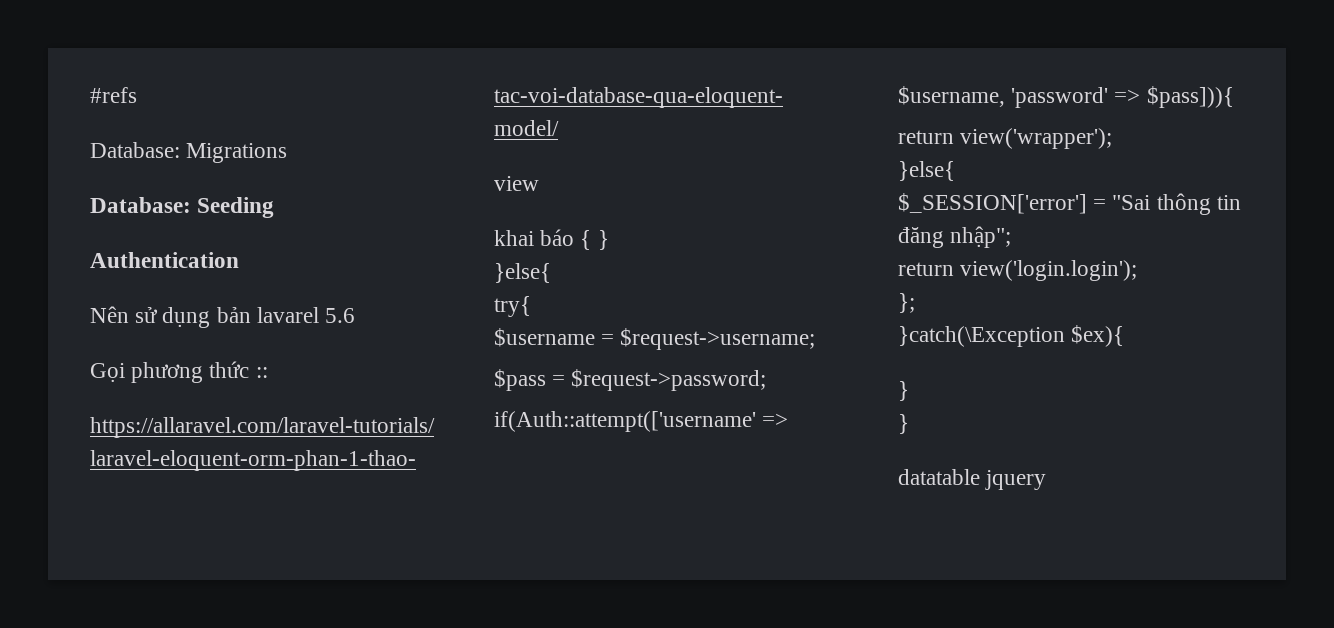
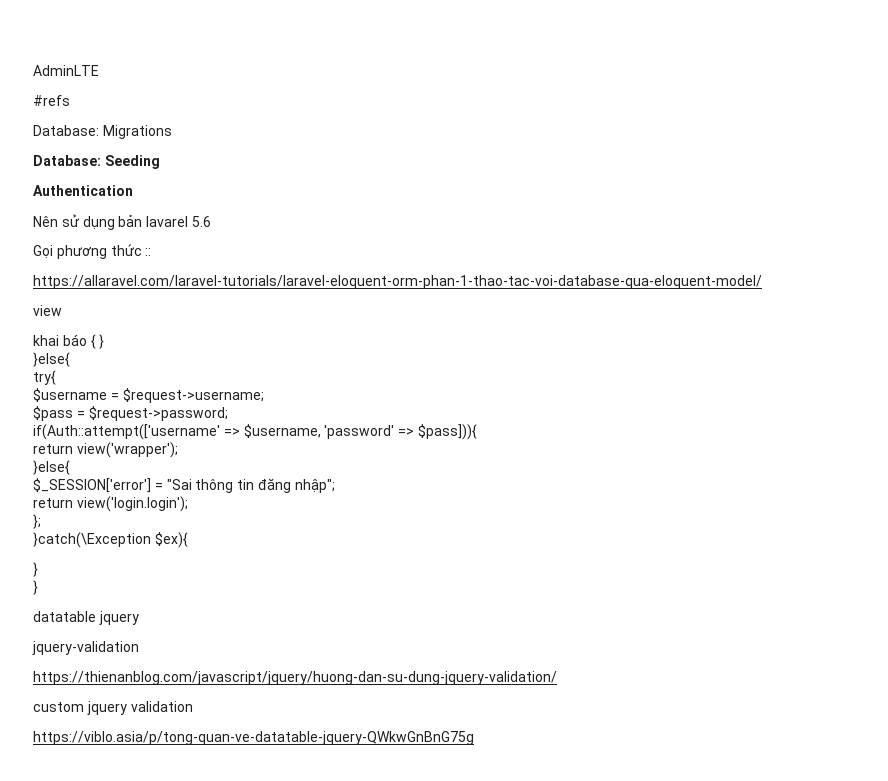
+ AdminLTE
+ jquery-validation
+ https://thienanblog.com/javascript/jquery/huong-dan-su-dung-jquery-validation/
+ custom jquery validation
+ https://viblo.asia/p/tong-quan-ve-datatable-jquery-QWkwGnBnG75g

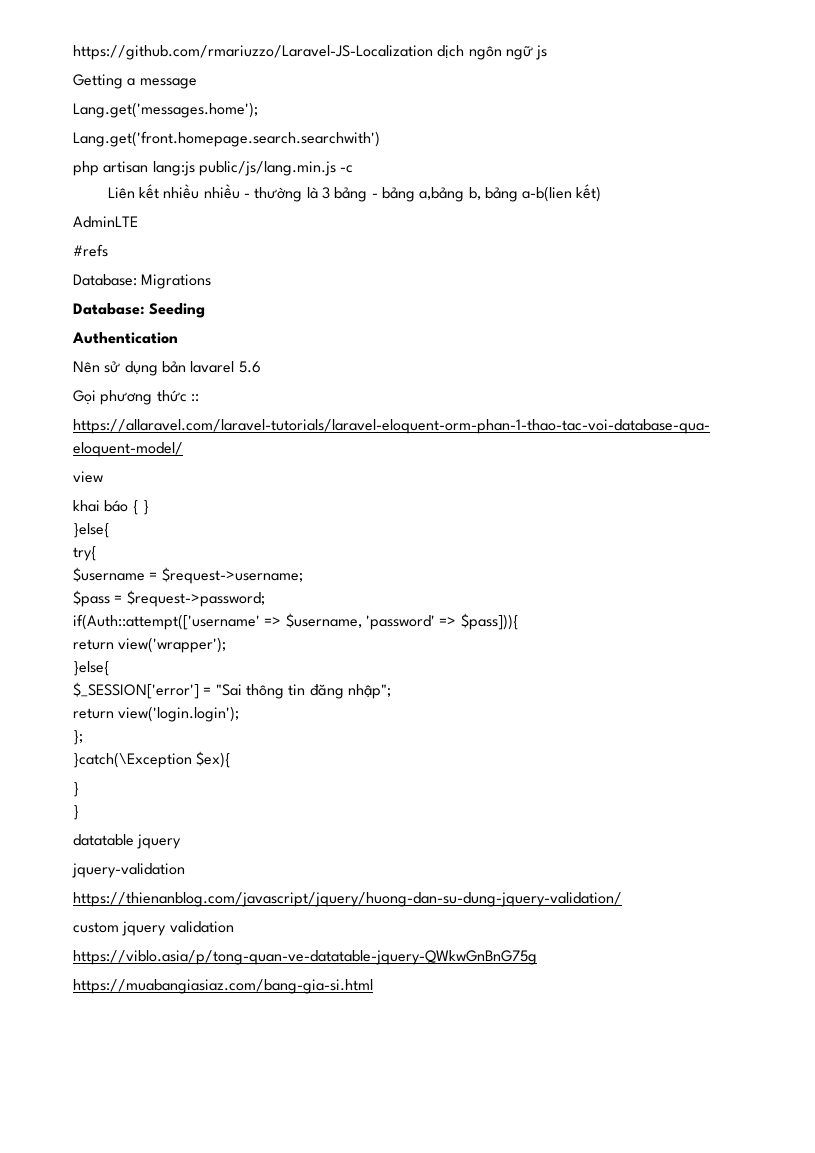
+ https://github.com/rmariuzzo/Laravel-JS-Localization dịch ngôn ngữ js
+ Getting a message
+ Lang.get('messages.home');
+ Lang.get('front.homepage.search.searchwith')
+ php artisan lang:js public/js/lang.min.js -c
+ Liên kết nhiều nhiều - thường là 3 bảng - bảng a,bảng b, bảng a-b(lien kết)
+ https://muabangiasiaz.com/bang-gia-si.html

